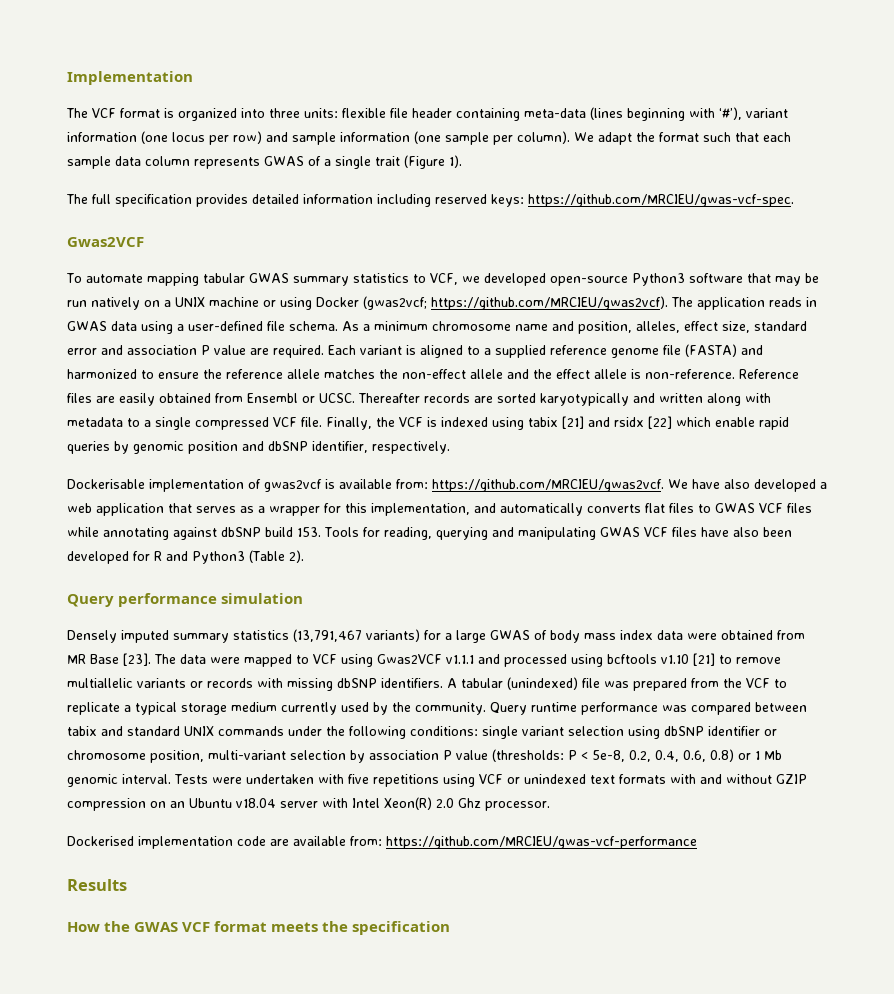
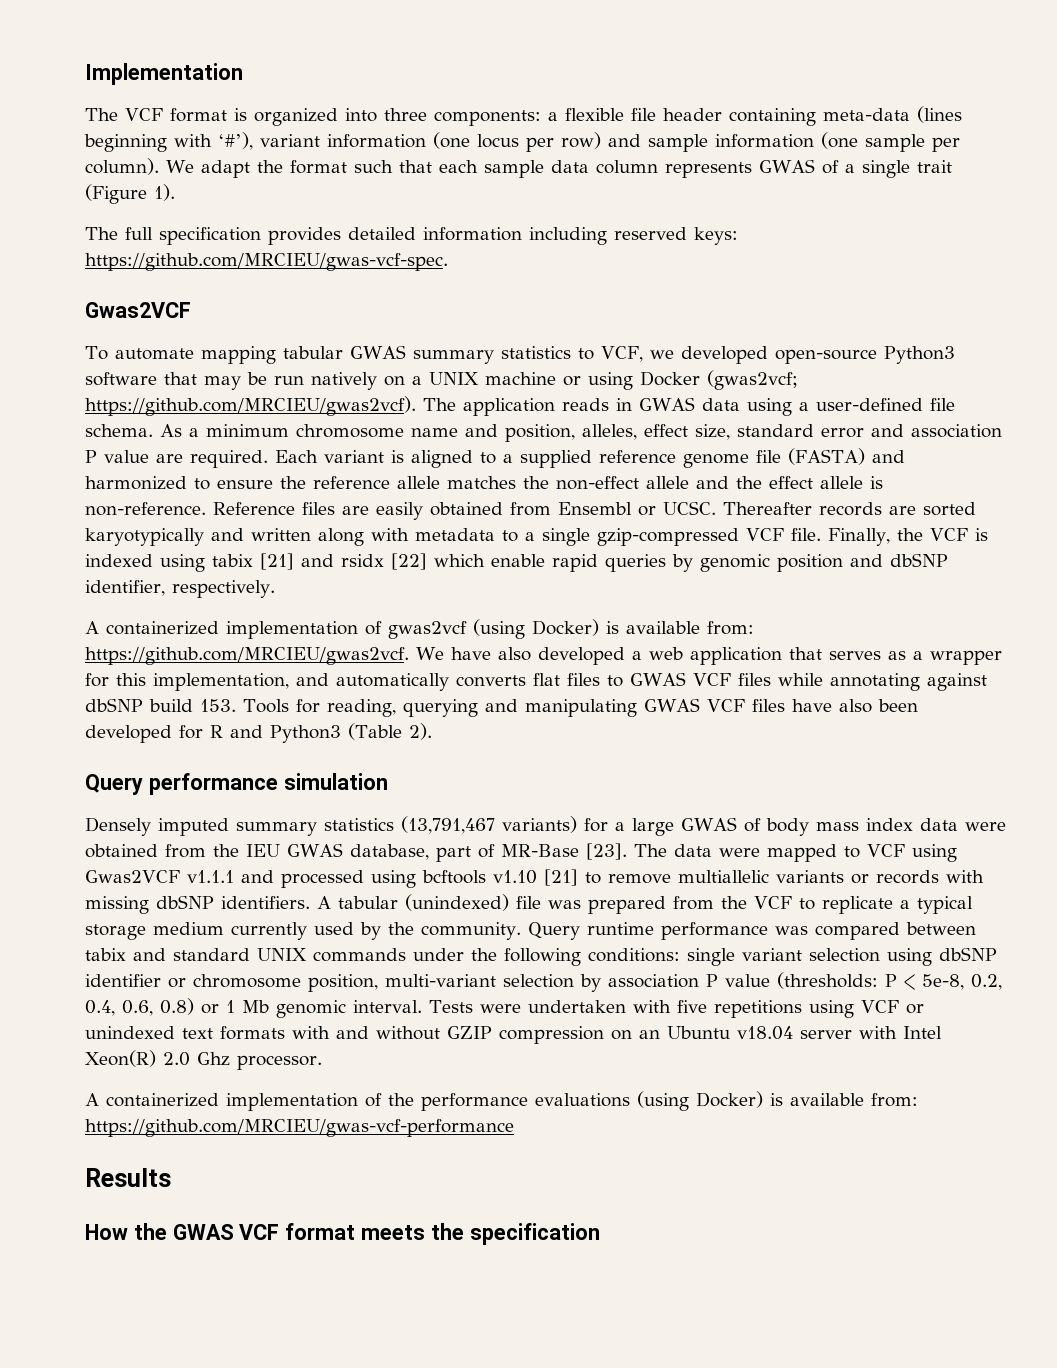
- The VCF format is organized into three units: flexible file header containing meta-data (lines beginning with ‘#’), variant information (one locus per row) and sample information (one sample per column).
+ The VCF format is organized into three components: a flexible file header containing meta-data (lines beginning with ‘#’), variant information (one locus per row) and sample information (one sample per column).
- Thereafter records are sorted karyotypically and written along with metadata to a single compressed VCF file.
+ Thereafter records are sorted karyotypically and written along with metadata to a single gzip-compressed VCF file.
- Dockerisable implementation of gwas2vcf is available from: https://github.com/MRCIEU/gwas2vcf. We have also developed a web application that serves as a wrapper for this implementation, and automatically converts flat files to GWAS VCF files while annotating against dbSNP build 153. Tools for reading, querying and manipulating GWAS VCF files have also been developed for R and Python3 (Table 2).
+ A containerized implementation of gwas2vcf (using Docker) is available from: https://github.com/MRCIEU/gwas2vcf. We have also developed a web application that serves as a wrapper for this implementation, and automatically converts flat files to GWAS VCF files while annotating against dbSNP build 153. Tools for reading, querying and manipulating GWAS VCF files have also been developed for R and Python3 (Table 2).
- Densely imputed summary statistics (13,791,467 variants) for a large GWAS of body mass index data were obtained from MR Base [23].
+ Densely imputed summary statistics (13,791,467 variants) for a large GWAS of body mass index data were obtained from the IEU GWAS database, part of MR-Base [23].
- Dockerised implementation code are available from: https://github.com/MRCIEU/gwas-vcf-performance
+ A containerized implementation of the performance evaluations (using Docker) is available from: https://github.com/MRCIEU/gwas-vcf-performance

